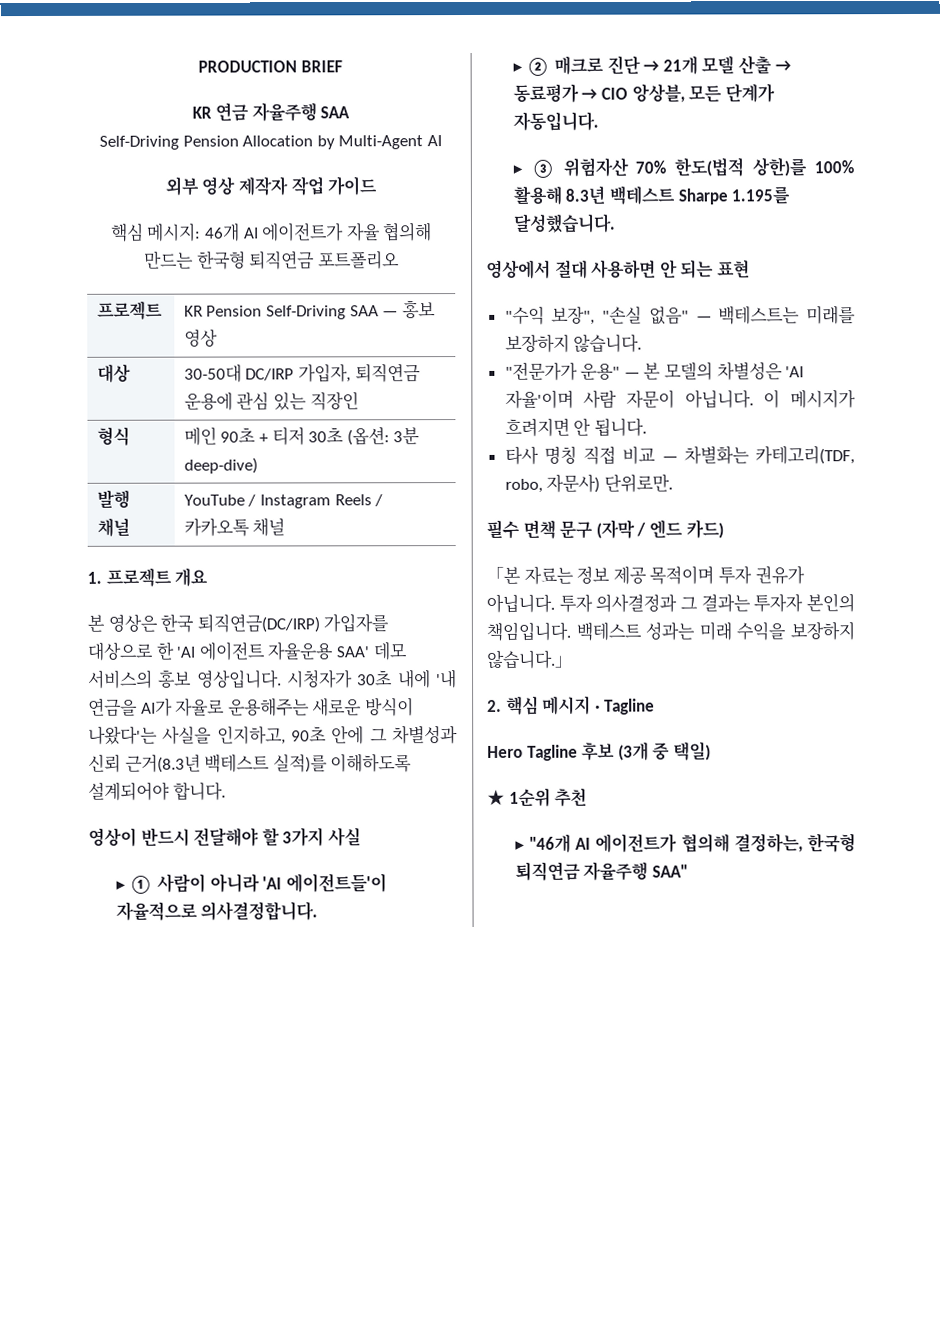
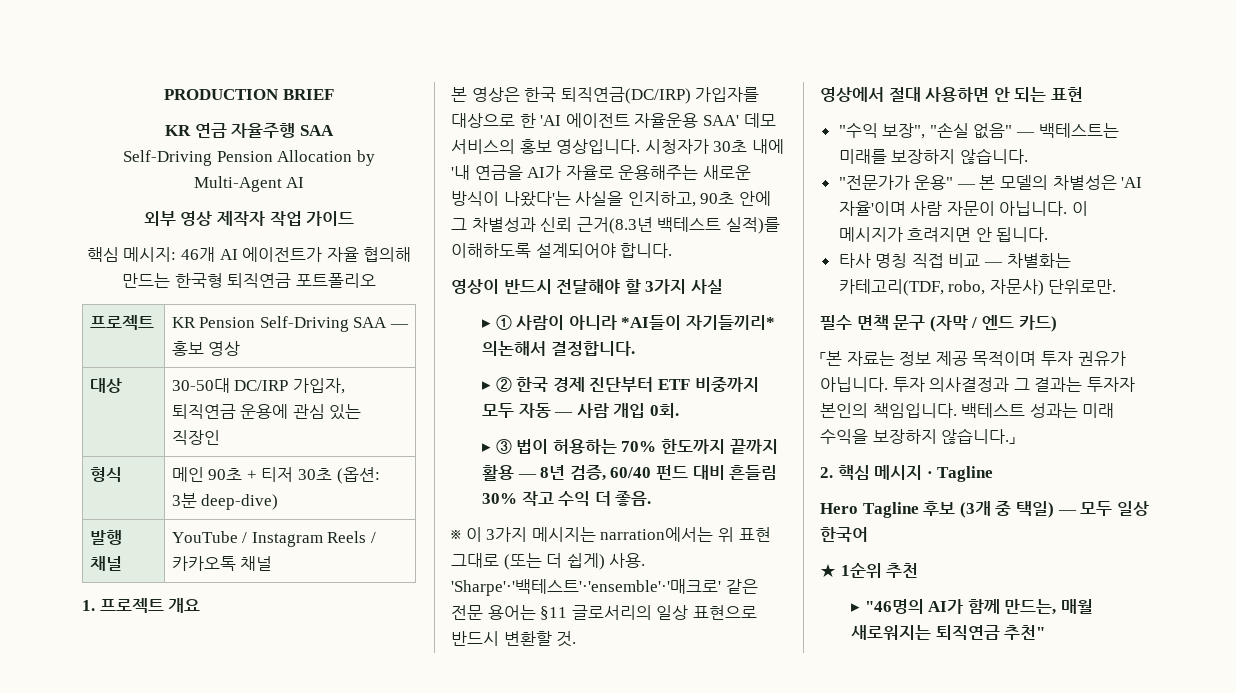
- ▸ ① 사람이 아니라 'AI 에이전트들'이 자율적으로 의사결정합니다.
- ▸ ② 매크로 진단 → 21개 모델 산출 → 동료평가 → CIO 앙상블, 모든 단계가 자동입니다.
- ▸ ③ 위험자산 70% 한도(법적 상한)를 100% 활용해 8.3년 백테스트 Sharpe 1.195를 달성했습니다.
+ ▸ ① 사람이 아니라 *AI들이 자기들끼리* 의논해서 결정합니다.
+ ▸ ② 한국 경제 진단부터 ETF 비중까지 모두 자동 — 사람 개입 0회.
+ ▸ ③ 법이 허용하는 70% 한도까지 끝까지 활용 — 8년 검증, 60/40 펀드 대비 흔들림 30% 작고 수익 더 좋음.
+ ※ 이 3가지 메시지는 narration에서는 위 표현 그대로 (또는 더 쉽게) 사용. 'Sharpe'·'백테스트'·'ensemble'·'매크로' 같은 전문 용어는 §11 글로서리의 일상 표현으로 반드시 변환할 것.
- Hero Tagline 후보 (3개 중 택일)
+ Hero Tagline 후보 (3개 중 택일) — 모두 일상 한국어
- ▸ "46개 AI 에이전트가 협의해 결정하는, 한국형 퇴직연금 자율주행 SAA"
+ ▸ "46명의 AI가 함께 만드는, 매월 새로워지는 퇴직연금 추천"

